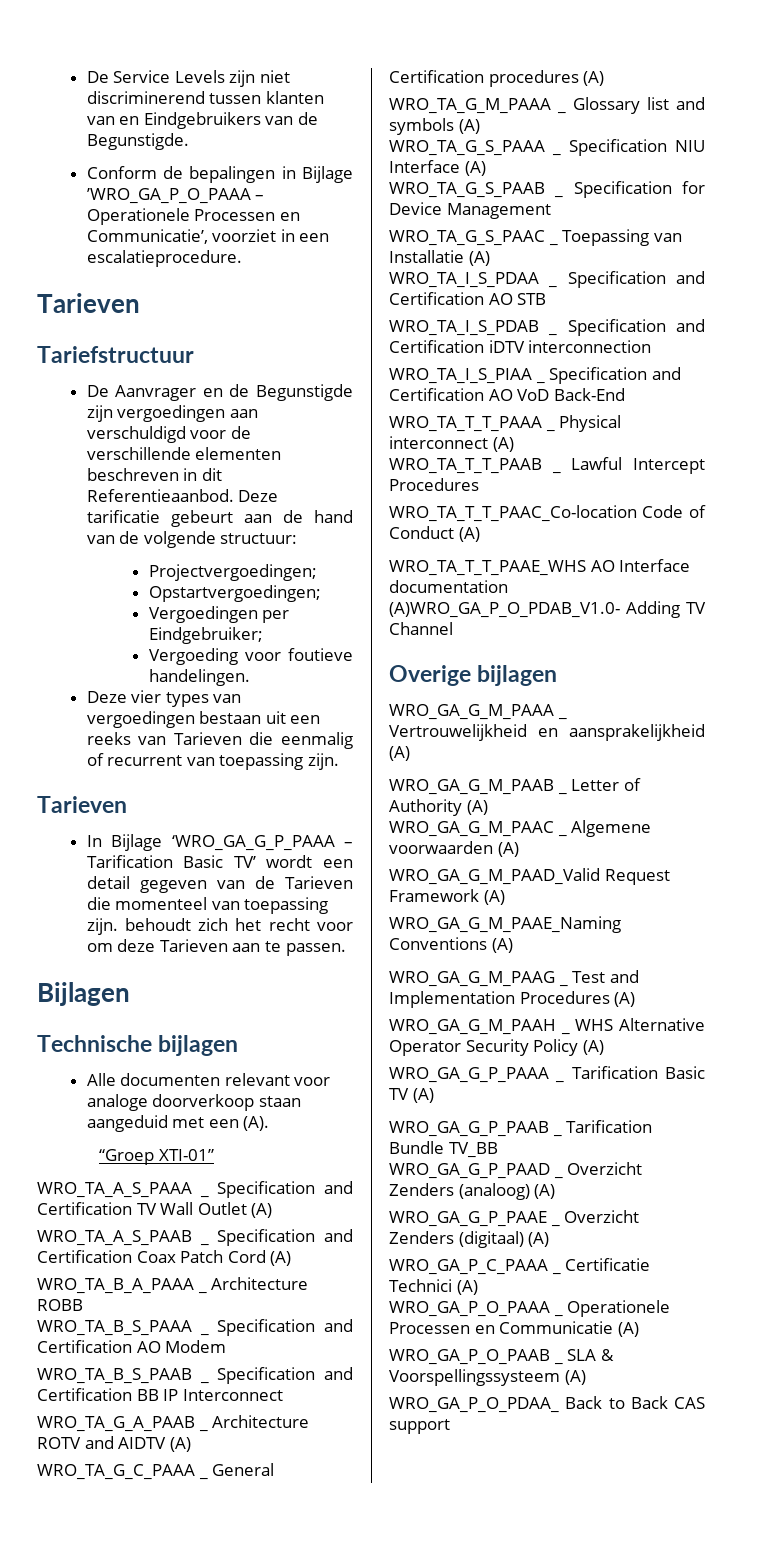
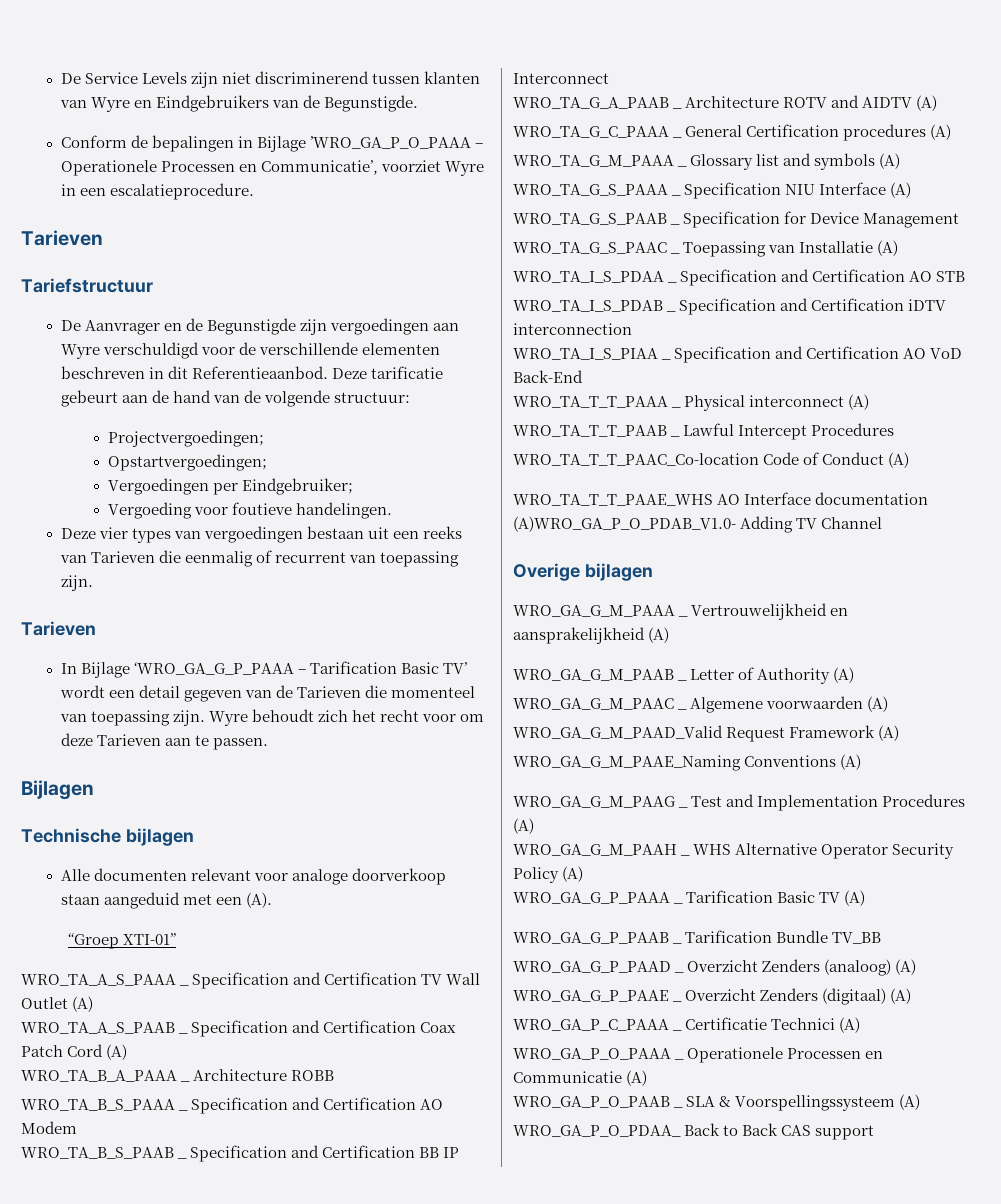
- De Service Levels zijn niet discriminerend tussen klanten van en Eindgebruikers van de Begunstigde.
+ De Service Levels zijn niet discriminerend tussen klanten van Wyre en Eindgebruikers van de Begunstigde.
- Conform de bepalingen in Bijlage ’WRO_GA_P_O_PAAA – Operationele Processen en Communicatie’, voorziet in een escalatieprocedure.
+ Conform de bepalingen in Bijlage ’WRO_GA_P_O_PAAA – Operationele Processen en Communicatie’, voorziet Wyre in een escalatieprocedure.
- De Aanvrager en de Begunstigde zijn vergoedingen aan verschuldigd voor de verschillende elementen beschreven in dit Referentieaanbod.
+ De Aanvrager en de Begunstigde zijn vergoedingen aan Wyre verschuldigd voor de verschillende elementen beschreven in dit Referentieaanbod.
- In Bijlage ‘WRO_GA_G_P_PAAA – Tarification Basic TV’ wordt een detail gegeven van de Tarieven die momenteel van toepassing zijn. behoudt zich het recht voor om deze Tarieven aan te passen.
+ In Bijlage ‘WRO_GA_G_P_PAAA – Tarification Basic TV’ wordt een detail gegeven van de Tarieven die momenteel van toepassing zijn. Wyre behoudt zich het recht voor om deze Tarieven aan te passen.

